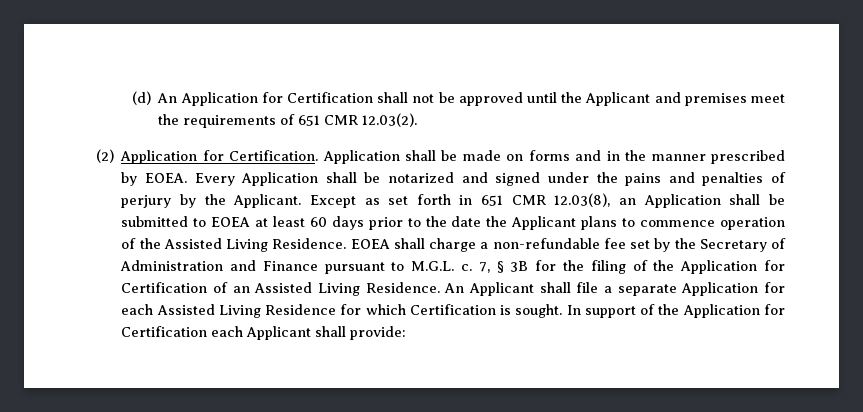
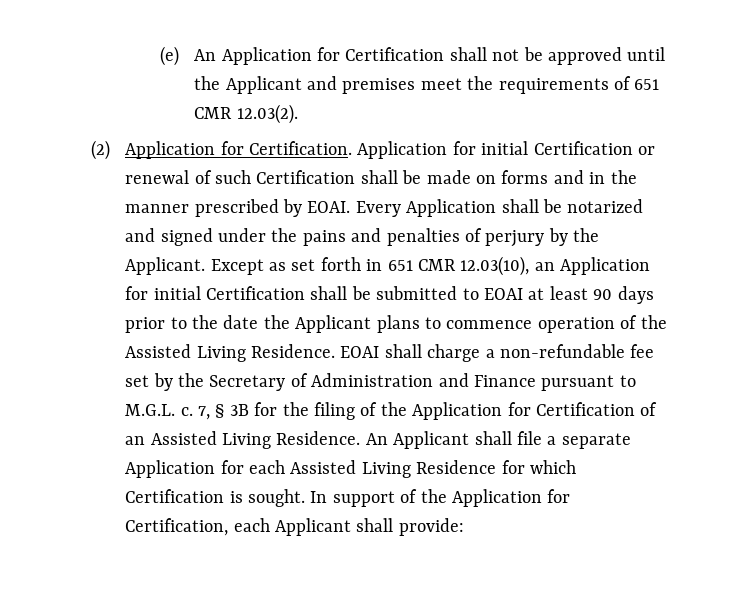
- (d) An Application for Certification shall not be approved until the Applicant and premises meet the requirements of 651 CMR 12.03(2).
+ (e) An Application for Certification shall not be approved until the Applicant and premises meet the requirements of 651 CMR 12.03(2).
- Application shall be made on forms and in the manner prescribed by EOEA.
+ Application for initial Certification or renewal of such Certification shall be made on forms and in the manner prescribed by EOAI.
- Except as set forth in 651 CMR 12.03(8), an Application shall be submitted to EOEA at least 60 days prior to the date the Applicant plans to commence operation of the Assisted Living Residence.
+ Except as set forth in 651 CMR 12.03(10), an Application for initial Certification shall be submitted to EOAI at least 90 days prior to the date the Applicant plans to commence operation of the Assisted Living Residence.
- EOEA shall charge a non-refundable fee set by the Secretary of Administration and Finance pursuant to M.G.L. c.
+ EOAI shall charge a non-refundable fee set by the Secretary of Administration and Finance pursuant to M.G.L. c.
- In support of the Application for Certification each Applicant shall provide:
+ In support of the Application for Certification, each Applicant shall provide:

